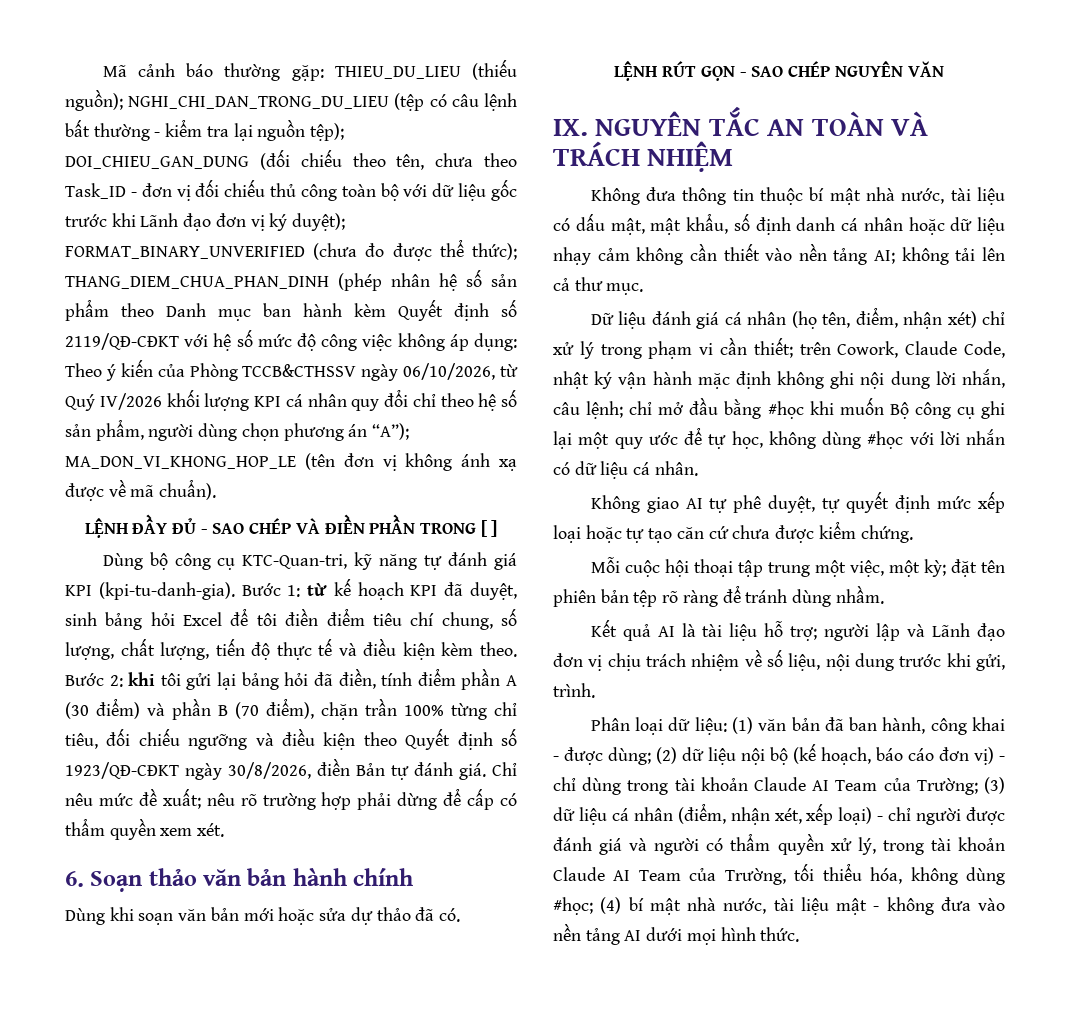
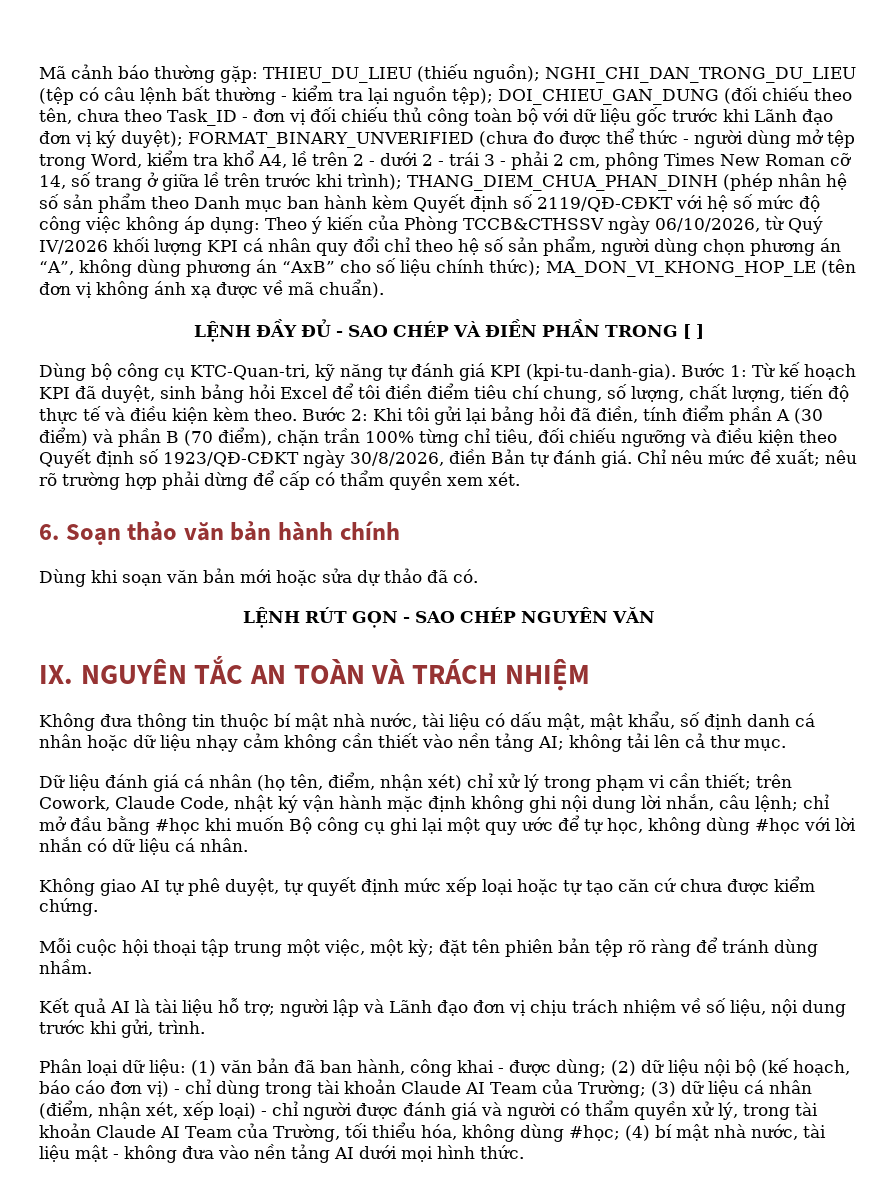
- FORMAT_BINARY_UNVERIFIED (chưa đo được thể thức);
+ FORMAT_BINARY_UNVERIFIED (chưa đo được thể thức - người dùng mở tệp trong Word, kiểm tra khổ A4, lề trên 2 - dưới 2 - trái 3 - phải 2 cm, phông Times New Roman cỡ 14, số trang ở giữa lề trên trước khi trình);
- Theo ý kiến của Phòng TCCB&CTHSSV ngày 06/10/2026, từ Quý IV/2026 khối lượng KPI cá nhân quy đổi chỉ theo hệ số sản phẩm, người dùng chọn phương án “A”);
+ Theo ý kiến của Phòng TCCB&CTHSSV ngày 06/10/2026, từ Quý IV/2026 khối lượng KPI cá nhân quy đổi chỉ theo hệ số sản phẩm, người dùng chọn phương án “A”, không dùng phương án “AxB” cho số liệu chính thức);
- Bước 1: từ kế hoạch KPI đã duyệt, sinh bảng hỏi Excel để tôi điền điểm tiêu chí chung, số lượng, chất lượng, tiến độ thực tế và điều kiện kèm theo.
+ Bước 1: Từ kế hoạch KPI đã duyệt, sinh bảng hỏi Excel để tôi điền điểm tiêu chí chung, số lượng, chất lượng, tiến độ thực tế và điều kiện kèm theo.
- Bước 2: khi tôi gửi lại bảng hỏi đã điền, tính điểm phần A (30 điểm) và phần B (70 điểm), chặn trần 100% từng chỉ tiêu, đối chiếu ngưỡng và điều kiện theo Quyết định số 1923/QĐ-CĐKT ngày 30/8/2026, điền Bản tự đánh giá.
+ Bước 2: Khi tôi gửi lại bảng hỏi đã điền, tính điểm phần A (30 điểm) và phần B (70 điểm), chặn trần 100% từng chỉ tiêu, đối chiếu ngưỡng và điều kiện theo Quyết định số 1923/QĐ-CĐKT ngày 30/8/2026, điền Bản tự đánh giá.

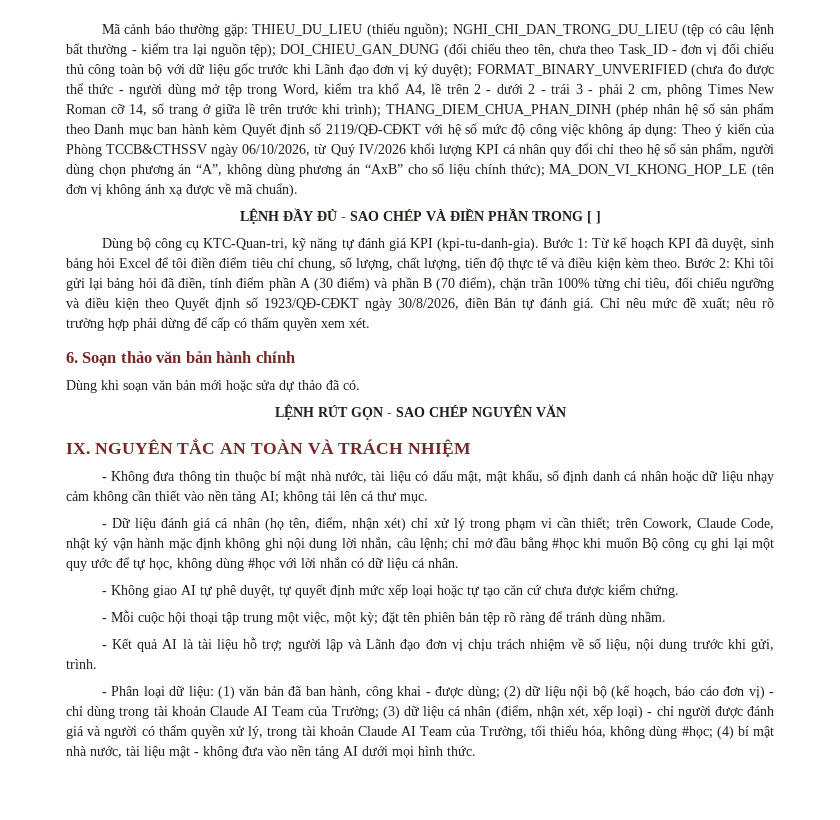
- Không đưa thông tin thuộc bí mật nhà nước, tài liệu có dấu mật, mật khẩu, số định danh cá nhân hoặc dữ liệu nhạy cảm không cần thiết vào nền tảng AI; không tải lên cả thư mục.
+ - Không đưa thông tin thuộc bí mật nhà nước, tài liệu có dấu mật, mật khẩu, số định danh cá nhân hoặc dữ liệu nhạy cảm không cần thiết vào nền tảng AI; không tải lên cả thư mục.
- Dữ liệu đánh giá cá nhân (họ tên, điểm, nhận xét) chỉ xử lý trong phạm vi cần thiết;
+ - Dữ liệu đánh giá cá nhân (họ tên, điểm, nhận xét) chỉ xử lý trong phạm vi cần thiết;
- Không giao AI tự phê duyệt, tự quyết định mức xếp loại hoặc tự tạo căn cứ chưa được kiểm chứng.
+ - Không giao AI tự phê duyệt, tự quyết định mức xếp loại hoặc tự tạo căn cứ chưa được kiểm chứng.
- Mỗi cuộc hội thoại tập trung một việc, một kỳ; đặt tên phiên bản tệp rõ ràng để tránh dùng nhầm.
+ - Mỗi cuộc hội thoại tập trung một việc, một kỳ; đặt tên phiên bản tệp rõ ràng để tránh dùng nhầm.
- Kết quả AI là tài liệu hỗ trợ; người lập và Lãnh đạo đơn vị chịu trách nhiệm về số liệu, nội dung trước khi gửi, trình.
+ - Kết quả AI là tài liệu hỗ trợ; người lập và Lãnh đạo đơn vị chịu trách nhiệm về số liệu, nội dung trước khi gửi, trình.
- Phân loại dữ liệu:
+ - Phân loại dữ liệu:

